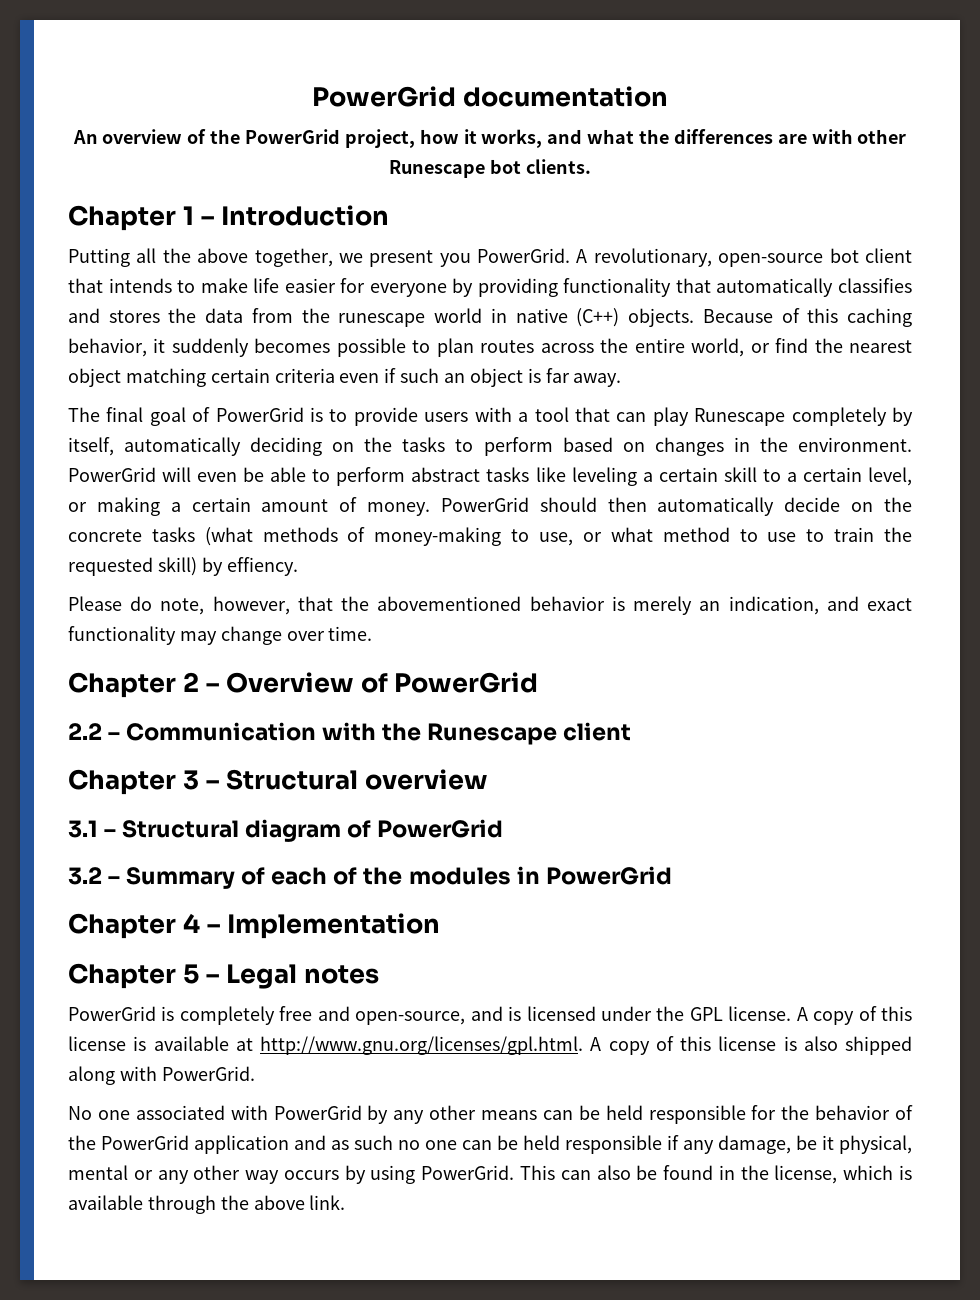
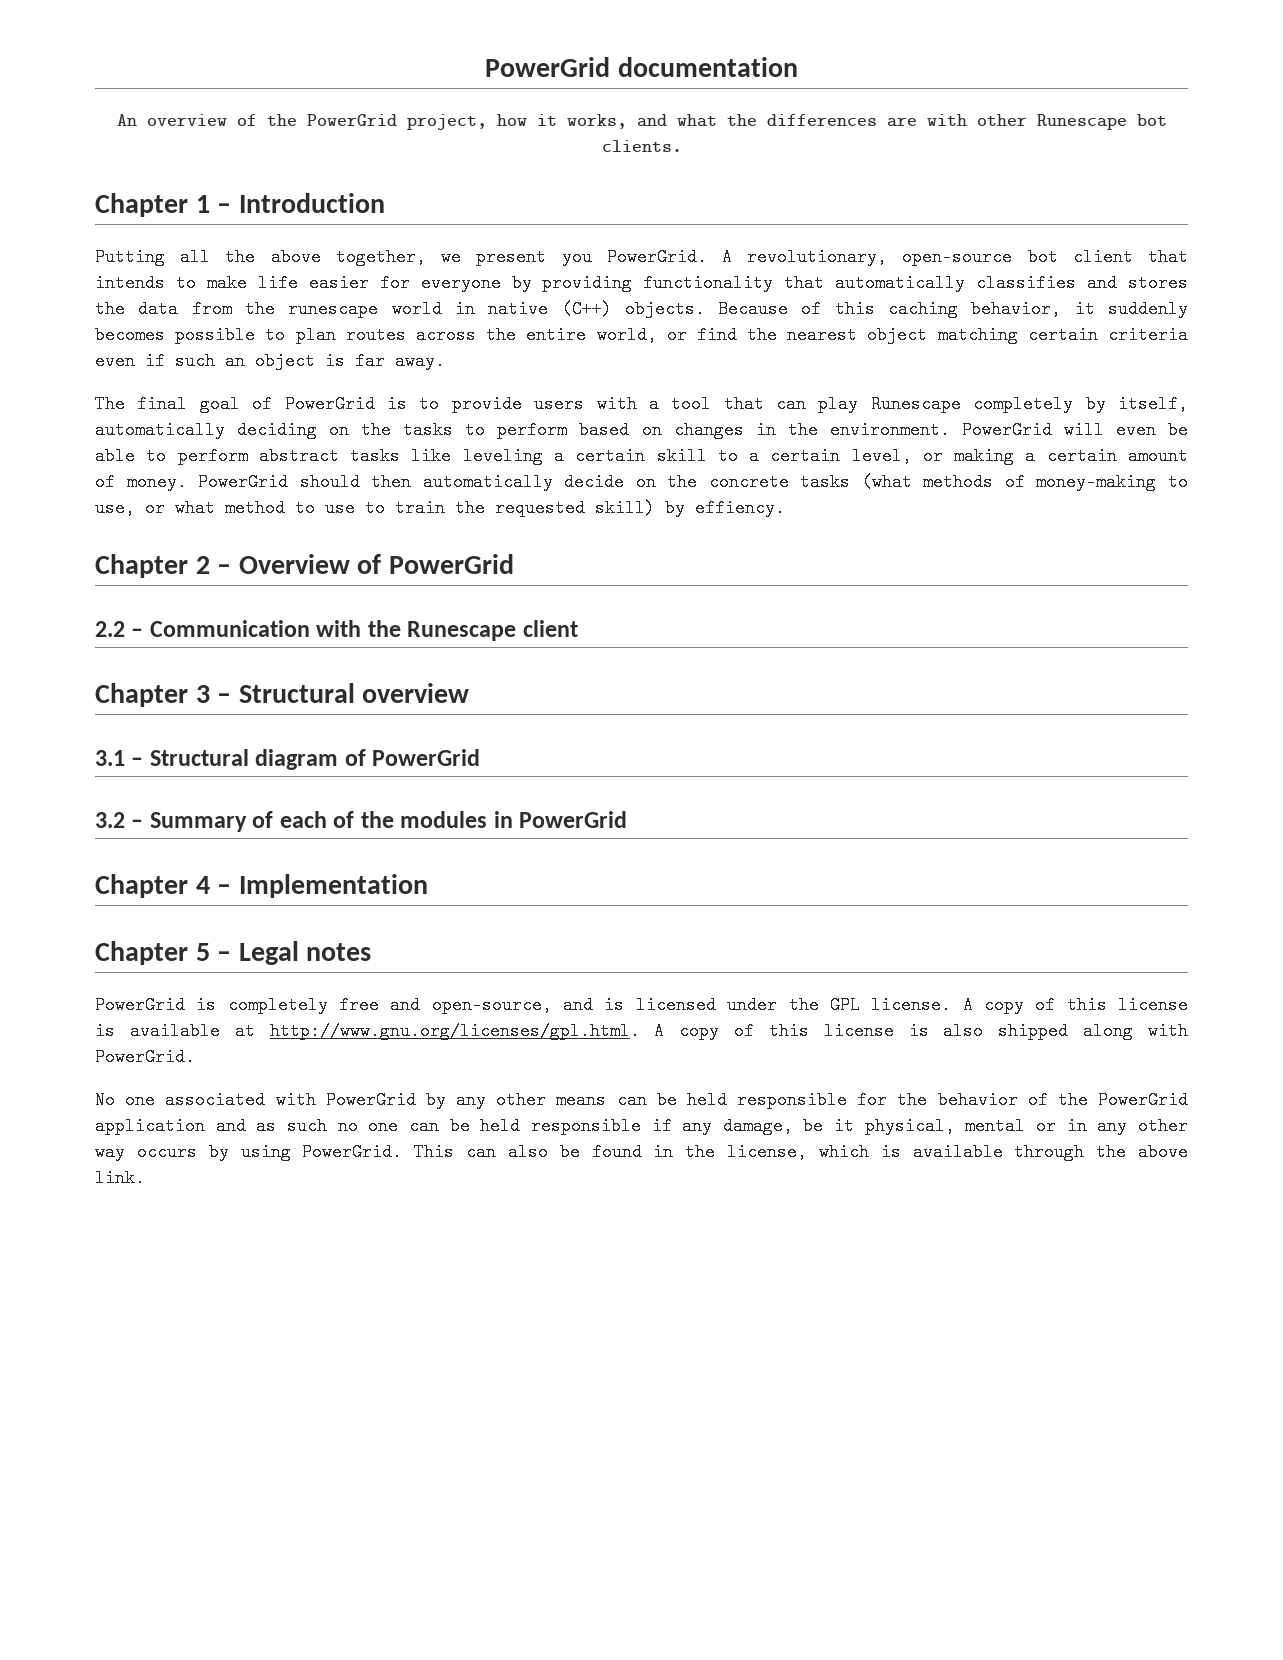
- Please do note, however, that the abovementioned behavior is merely an indication, and exact functionality may change over time.
- No one associated with PowerGrid by any other means can be held responsible for the behavior of the PowerGrid application and as such no one can be held responsible if any damage, be it physical, mental or any other way occurs by using PowerGrid.
+ No one associated with PowerGrid by any other means can be held responsible for the behavior of the PowerGrid application and as such no one can be held responsible if any damage, be it physical, mental or in any other way occurs by using PowerGrid.

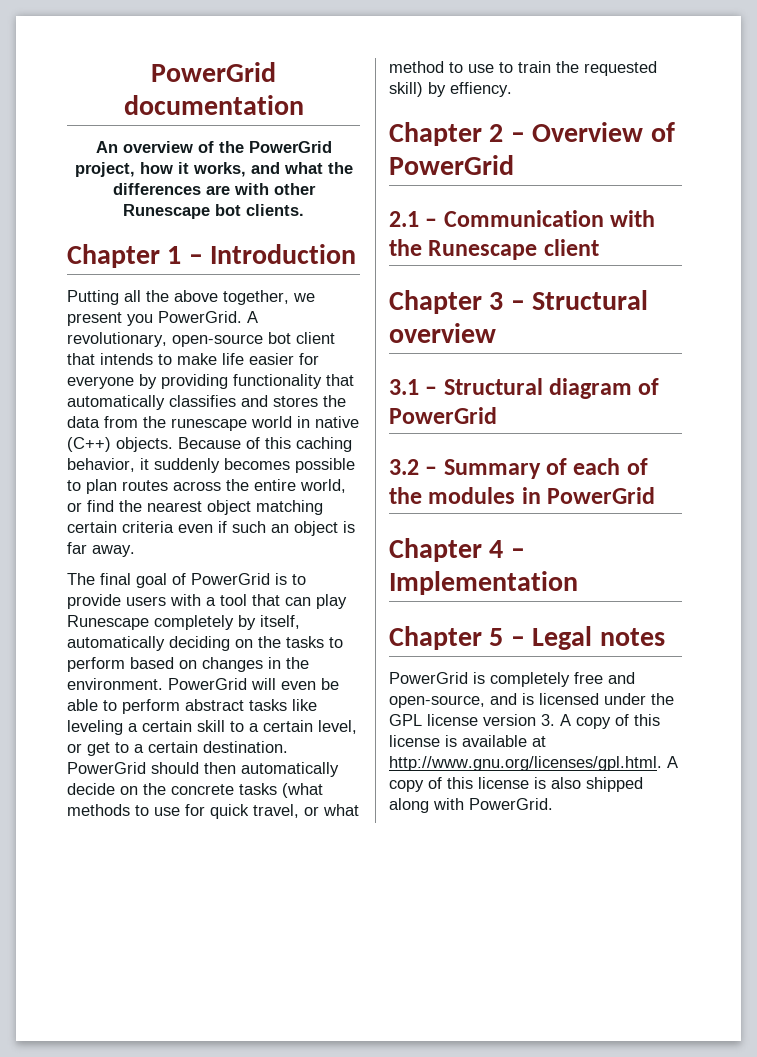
- PowerGrid will even be able to perform abstract tasks like leveling a certain skill to a certain level, or making a certain amount of money.
+ PowerGrid will even be able to perform abstract tasks like leveling a certain skill to a certain level, or get to a certain destination.
- PowerGrid should then automatically decide on the concrete tasks (what methods of money-making to use, or what method to use to train the requested skill) by effiency.
+ PowerGrid should then automatically decide on the concrete tasks (what methods to use for quick travel, or what method to use to train the requested skill) by effiency.
- 2.2 – Communication with the Runescape client
+ 2.1 – Communication with the Runescape client
- PowerGrid is completely free and open-source, and is licensed under the GPL license. A copy of this license is available at http://www.gnu.org/licenses/gpl.html. A copy of this license is also shipped along with PowerGrid.
+ PowerGrid is completely free and open-source, and is licensed under the GPL license version 3. A copy of this license is available at http://www.gnu.org/licenses/gpl.html. A copy of this license is also shipped along with PowerGrid.
- No one associated with PowerGrid by any other means can be held responsible for the behavior of the PowerGrid application and as such no one can be held responsible if any damage, be it physical, mental or in any other way occurs by using PowerGrid. This can also be found in the license, which is available through the above link.

